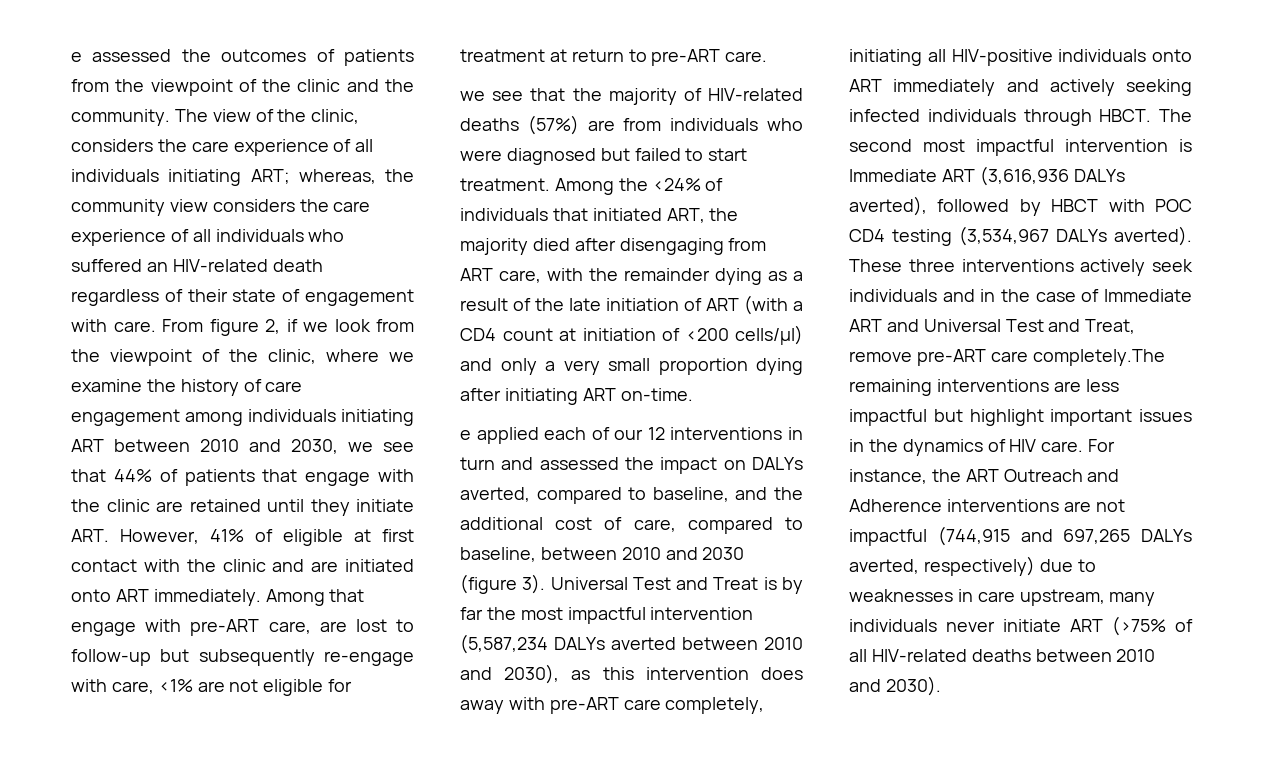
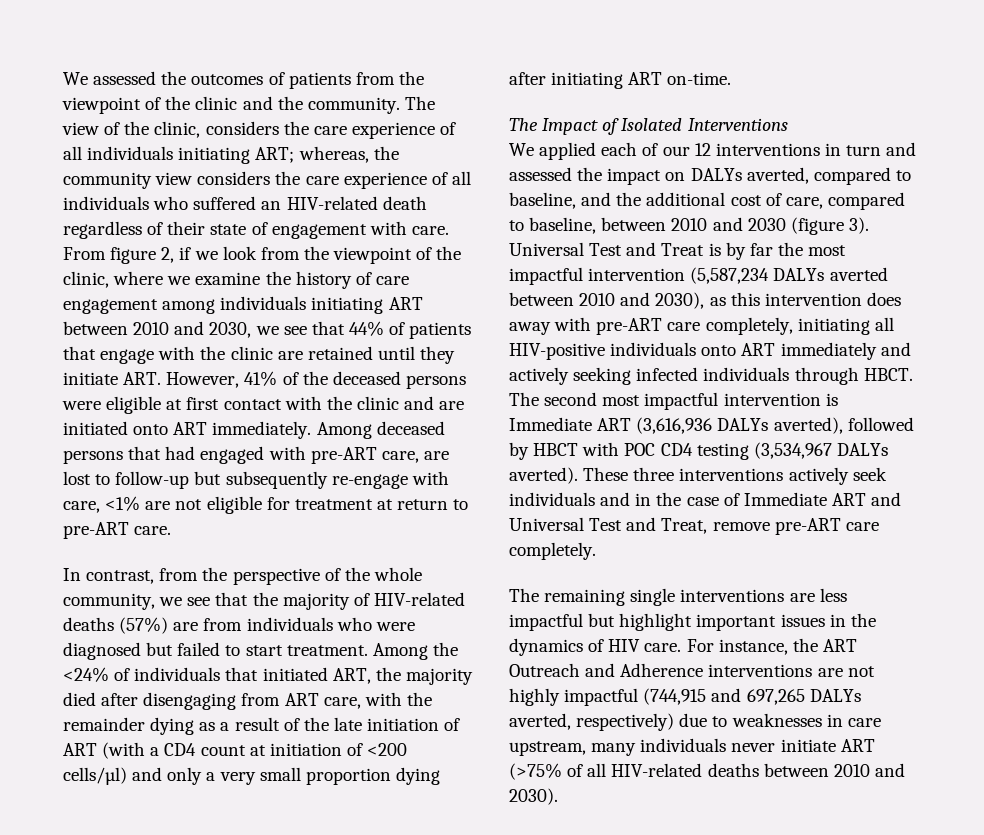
- e assessed the outcomes of patients from the viewpoint of the clinic and the community.
+ We assessed the outcomes of patients from the viewpoint of the clinic and the community.
- From figure 2, if we look from the viewpoint of the clinic, where we examine the history of care engagement among individuals initiating ART between 2010 and 2030, we see that 44% of patients that engage with the clinic are retained until they initiate ART. However, 41% of eligible at first contact with the clinic and are initiated onto ART immediately.
+ From figure 2, if we look from the viewpoint of the clinic, where we examine the history of care engagement among individuals initiating ART between 2010 and 2030, we see that 44% of patients that engage with the clinic are retained until they initiate ART. However, 41% of the deceased persons were eligible at first contact with the clinic and are initiated onto ART immediately.
- Among that engage with pre-ART care, are lost to follow-up but subsequently re-engage with care, <1% are not eligible for treatment at return to pre-ART care.
+ Among deceased persons that had engaged with pre-ART care, are lost to follow-up but subsequently re-engage with care, <1% are not eligible for treatment at return to pre-ART care.
- we see that the majority of HIV-related deaths (57%) are from individuals who were diagnosed but failed to start treatment.
+ In contrast, from the perspective of the whole community, we see that the majority of HIV-related deaths (57%) are from individuals who were diagnosed but failed to start treatment.
- e applied each of our 12 interventions in turn and assessed the impact on DALYs averted, compared to baseline, and the additional cost of care, compared to baseline, between 2010 and 2030 (figure 3).
+ The Impact of Isolated Interventions
+ We applied each of our 12 interventions in turn and assessed the impact on DALYs averted, compared to baseline, and the additional cost of care, compared to baseline, between 2010 and 2030 (figure 3).
- These three interventions actively seek individuals and in the case of Immediate ART and Universal Test and Treat, remove pre-ART care completely.The remaining interventions are less impactful but highlight important issues in the dynamics of HIV care.
+ These three interventions actively seek individuals and in the case of Immediate ART and Universal Test and Treat, remove pre-ART care completely.
+ The remaining single interventions are less impactful but highlight important issues in the dynamics of HIV care.
- For instance, the ART Outreach and Adherence interventions are not impactful (744,915 and 697,265 DALYs averted, respectively) due to weaknesses in care upstream, many individuals never initiate ART (>75% of all HIV-related deaths between 2010 and 2030).
+ For instance, the ART Outreach and Adherence interventions are not highly impactful (744,915 and 697,265 DALYs averted, respectively) due to weaknesses in care upstream, many individuals never initiate ART (>75% of all HIV-related deaths between 2010 and 2030).

